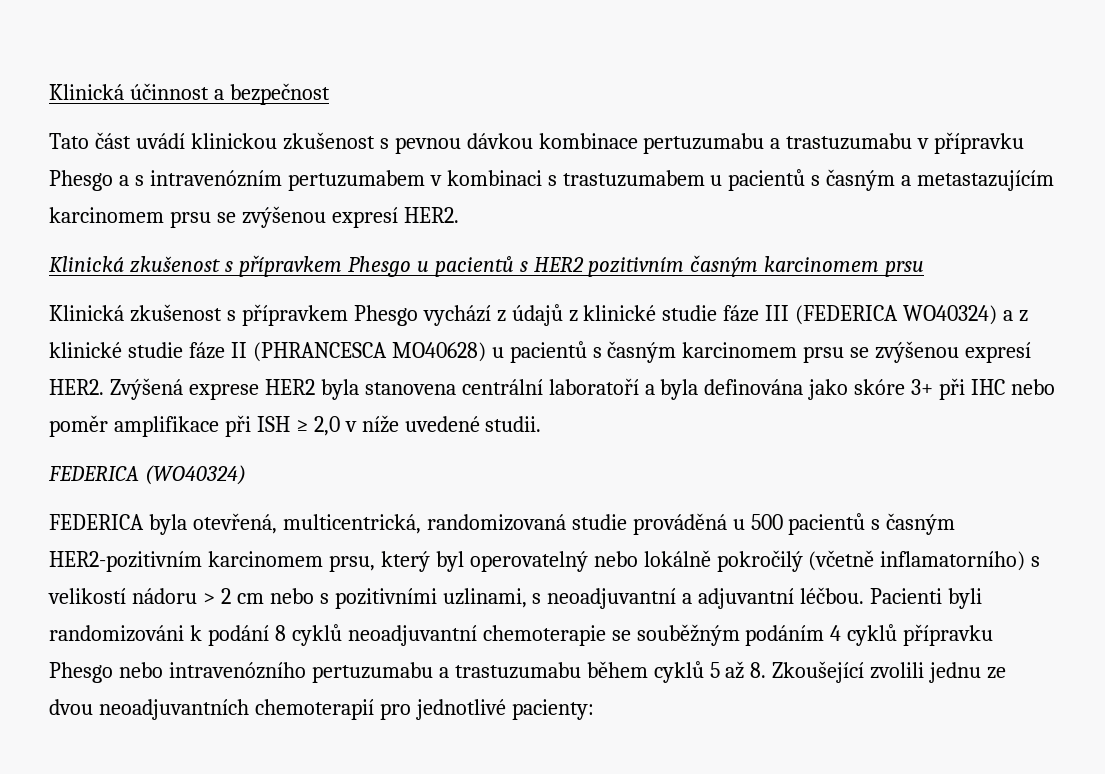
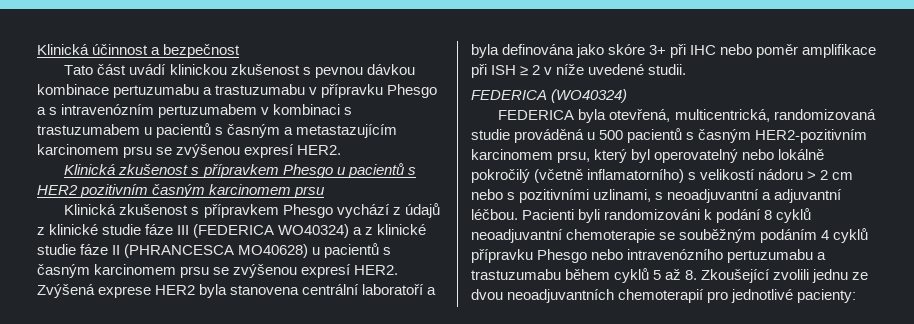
- Zvýšená exprese HER2 byla stanovena centrální laboratoří a byla definována jako skóre 3+ při IHC nebo poměr amplifikace při ISH ≥ 2,0 v níže uvedené studii.
+ Zvýšená exprese HER2 byla stanovena centrální laboratoří a byla definována jako skóre 3+ při IHC nebo poměr amplifikace při ISH ≥ 2 v níže uvedené studii.

